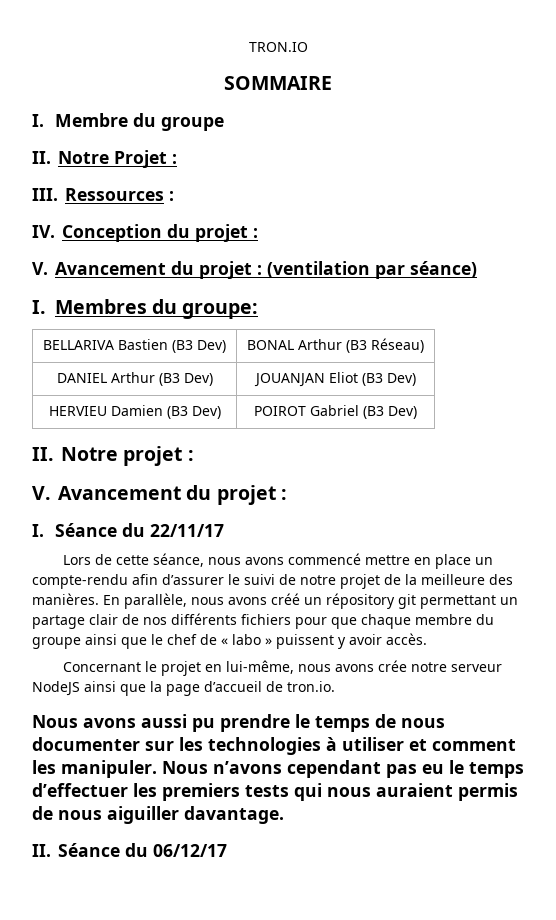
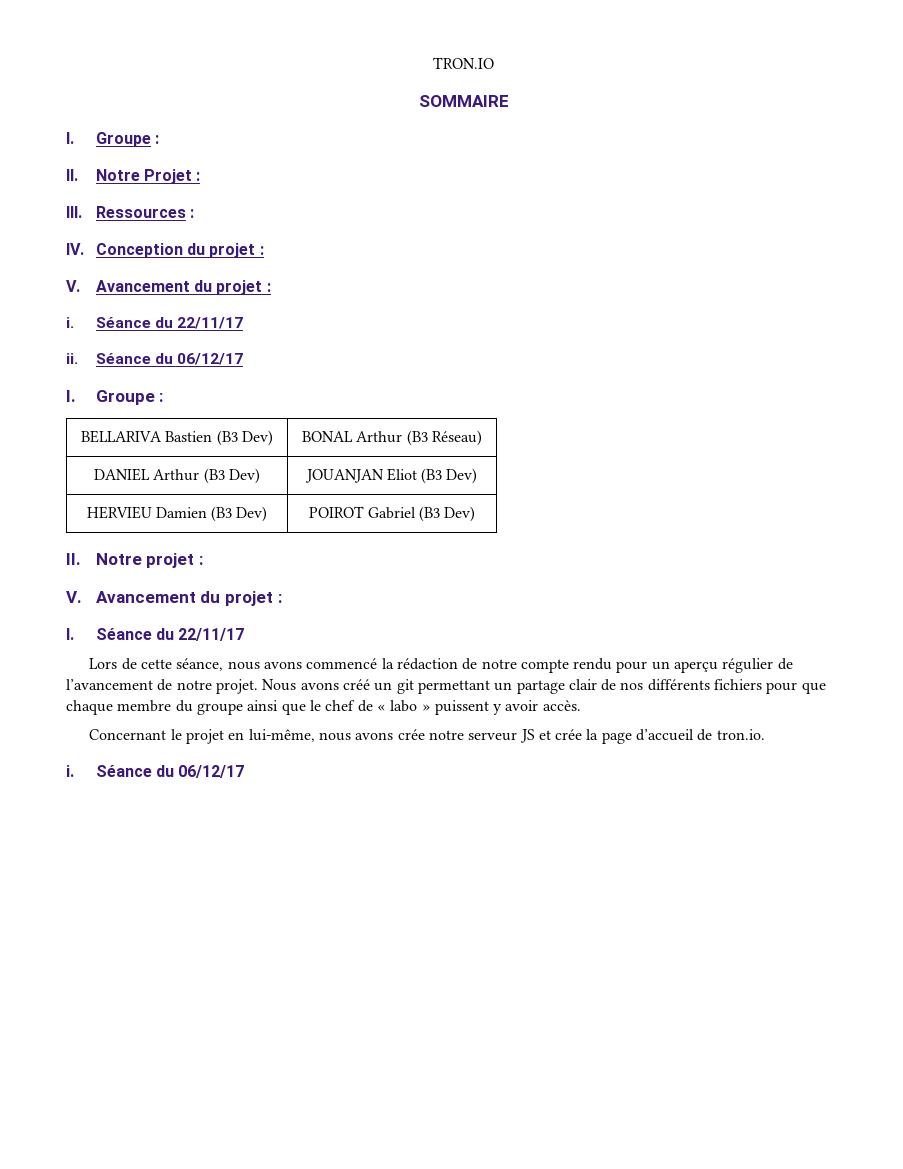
  SOMMAIRE
- I. Membre du groupe
+ I. Groupe :
  IV. Conception du projet :
- V. Avancement du projet : (ventilation par séance)
- I. Membres du groupe:
+ V. Avancement du projet :
+ i. Séance du 22/11/17
+ ii. Séance du 06/12/17
+ I. Groupe :
- Lors de cette séance, nous avons commencé mettre en place un compte-rendu afin d’assurer le suivi de notre projet de la meilleure des manières. En parallèle, nous avons créé un répository git permettant un partage clair de nos différents fichiers pour que chaque membre du groupe ainsi que le chef de « labo » puissent y avoir accès.
+ Lors de cette séance, nous avons commencé la rédaction de notre compte rendu pour un aperçu régulier de l’avancement de notre projet. Nous avons créé un git permettant un partage clair de nos différents fichiers pour que chaque membre du groupe ainsi que le chef de « labo » puissent y avoir accès.
- Concernant le projet en lui-même, nous avons crée notre serveur NodeJS ainsi que la page d’accueil de tron.io.
+ Concernant le projet en lui-même, nous avons crée notre serveur JS et crée la page d’accueil de tron.io.
- Nous avons aussi pu prendre le temps de nous documenter sur les technologies à utiliser et comment les manipuler. Nous n’avons cependant pas eu le temps d’effectuer les premiers tests qui nous auraient permis de nous aiguiller davantage.
- II. Séance du 06/12/17
+ i. Séance du 06/12/17

